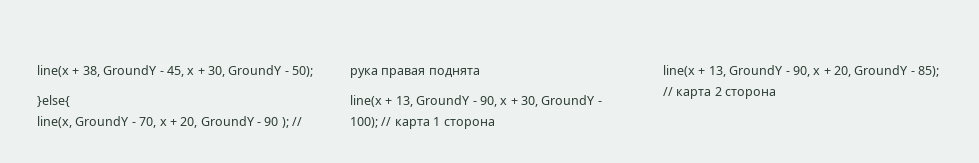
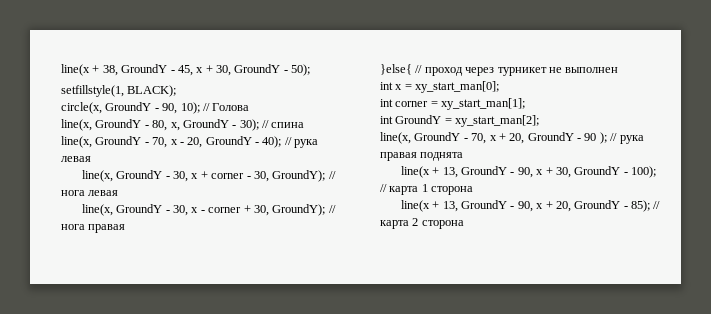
- }else{
+ setfillstyle(1, BLACK);
+ circle(x, GroundY - 90, 10); // Голова
+ line(x, GroundY - 80, x, GroundY - 30); // спина
+ line(x, GroundY - 70, x - 20, GroundY - 40); // рука левая
+ line(x, GroundY - 30, x + corner - 30, GroundY); // нога левая
+ line(x, GroundY - 30, x - corner + 30, GroundY); // нога правая
+ }else{ // проход через турникет не выполнен
+ int x = xy_start_man[0];
+ int corner = xy_start_man[1];
+ int GroundY = xy_start_man[2];

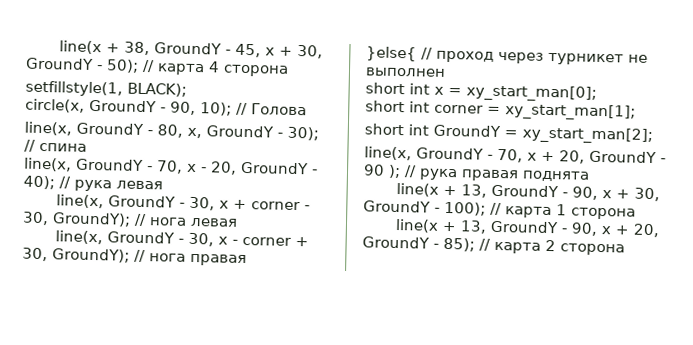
- line(x + 38, GroundY - 45, x + 30, GroundY - 50);
+ line(x + 38, GroundY - 45, x + 30, GroundY - 50); // карта 4 сторона
- int x = xy_start_man[0];
+ short int x = xy_start_man[0];
- int corner = xy_start_man[1];
+ short int corner = xy_start_man[1];
- int GroundY = xy_start_man[2];
+ short int GroundY = xy_start_man[2];

